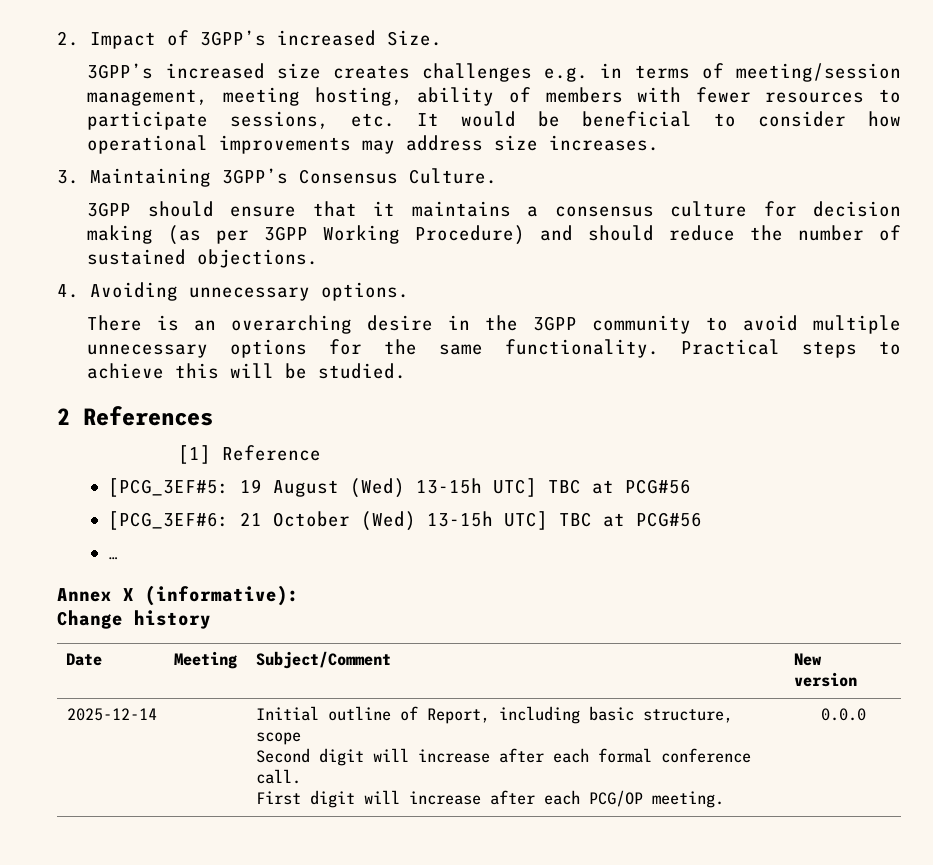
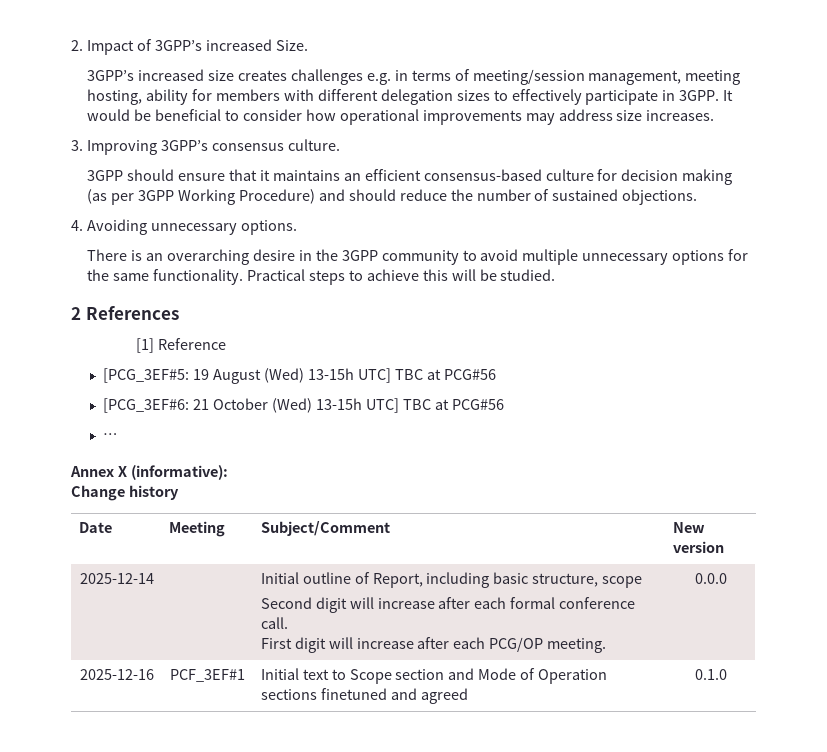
- 3GPP’s increased size creates challenges e.g. in terms of meeting/session management, meeting hosting, ability of members with fewer resources to participate sessions, etc. It would be beneficial to consider how operational improvements may address size increases.
+ 3GPP’s increased size creates challenges e.g. in terms of meeting/session management, meeting hosting, ability for members with different delegation sizes to effectively participate in 3GPP. It would be beneficial to consider how operational improvements may address size increases.
- 3. Maintaining 3GPP’s Consensus Culture.
+ 3. Improving 3GPP’s consensus culture.
- 3GPP should ensure that it maintains a consensus culture for decision making (as per 3GPP Working Procedure) and should reduce the number of sustained objections.
+ 3GPP should ensure that it maintains an efficient consensus-based culture for decision making (as per 3GPP Working Procedure) and should reduce the number of sustained objections.
+ 2025-12-16 | PCF_3EF#1 | Initial text to Scope section and Mode of Operation sections finetuned and agreed | 0.1.0

